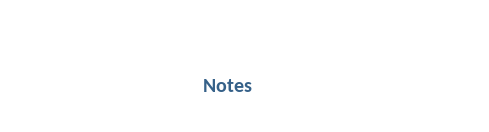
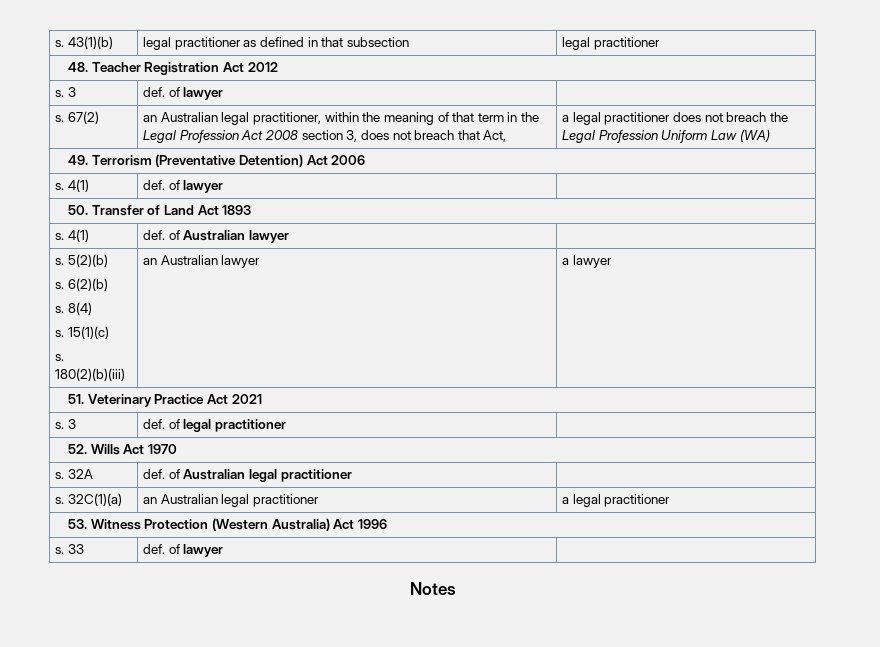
+ s. 43(1)(b) | legal practitioner as defined in that subsection | legal practitioner
+ 48. Teacher Registration Act 2012
+ s. 3 | def. of lawyer |
+ s. 67(2) | an Australian legal practitioner, within the meaning of that term in the Legal Profession Act 2008 section 3, does not breach that Act, | a legal practitioner does not breach the Legal Profession Uniform Law (WA)
+ 49. Terrorism (Preventative Detention) Act 2006
+ s. 4(1) | def. of lawyer |
+ 50. Transfer of Land Act 1893
+ s. 4(1) | def. of Australian lawyer |
+ s. 5(2)(b)
+ s. 6(2)(b)
+ s. 8(4)
+ s. 15(1)(c)
+ s. 180(2)(b)(iii) | an Australian lawyer | a lawyer
+ 51. Veterinary Practice Act 2021
+ s. 3 | def. of legal practitioner |
+ 52. Wills Act 1970
+ s. 32A | def. of Australian legal practitioner |
+ s. 32C(1)(a) | an Australian legal practitioner | a legal practitioner
+ 53. Witness Protection (Western Australia) Act 1996
+ s. 33 | def. of lawyer |

